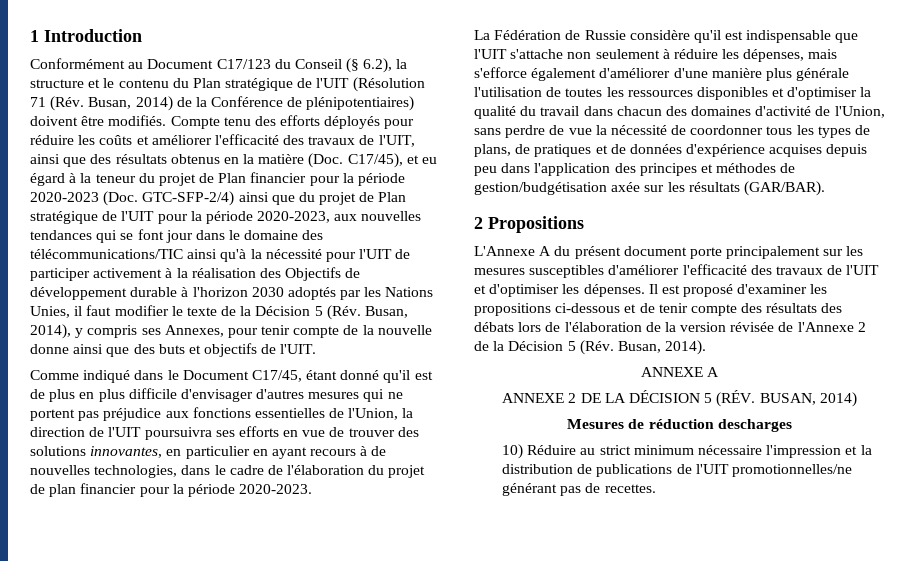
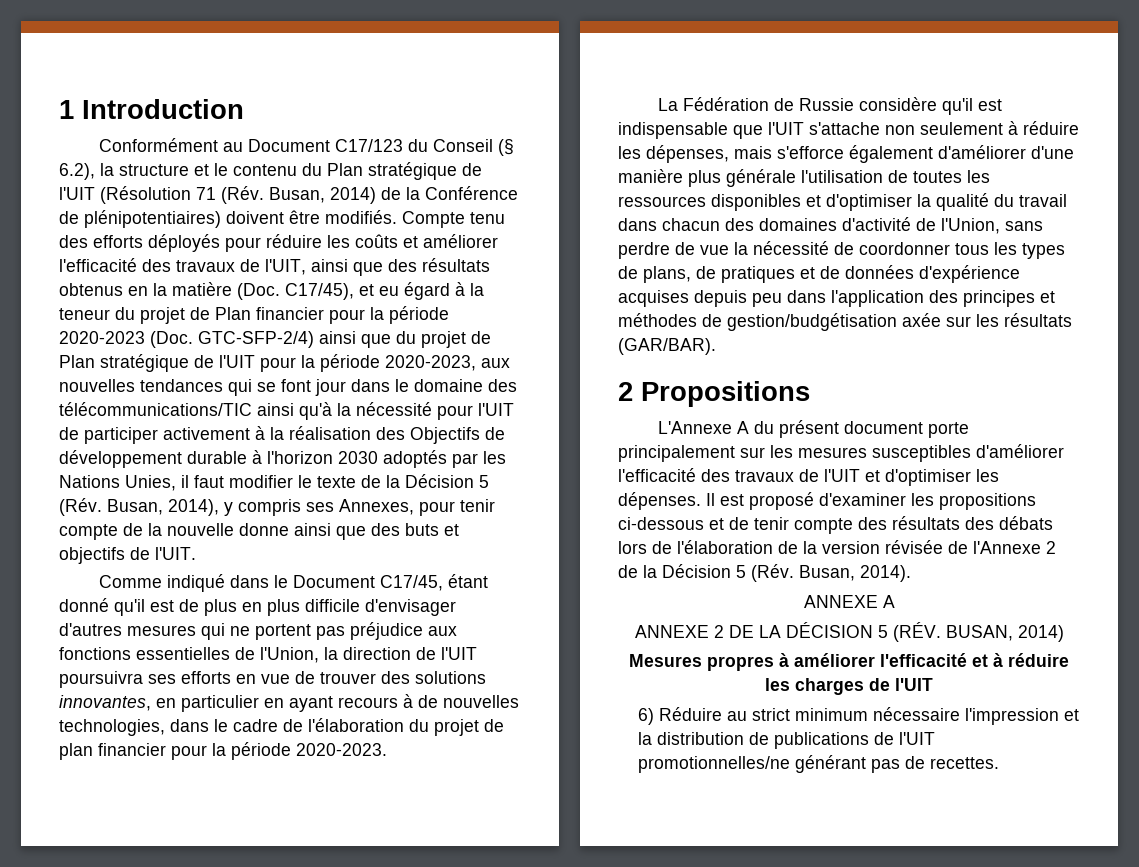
- Mesures de réduction descharges
- 10) Réduire au strict minimum nécessaire l'impression et la distribution de publications de l'UIT promotionnelles/ne générant pas de recettes.
+ Mesures propres à améliorer l'efficacité et à réduire les charges de l'UIT
+ 6) Réduire au strict minimum nécessaire l'impression et la distribution de publications de l'UIT promotionnelles/ne générant pas de recettes.

